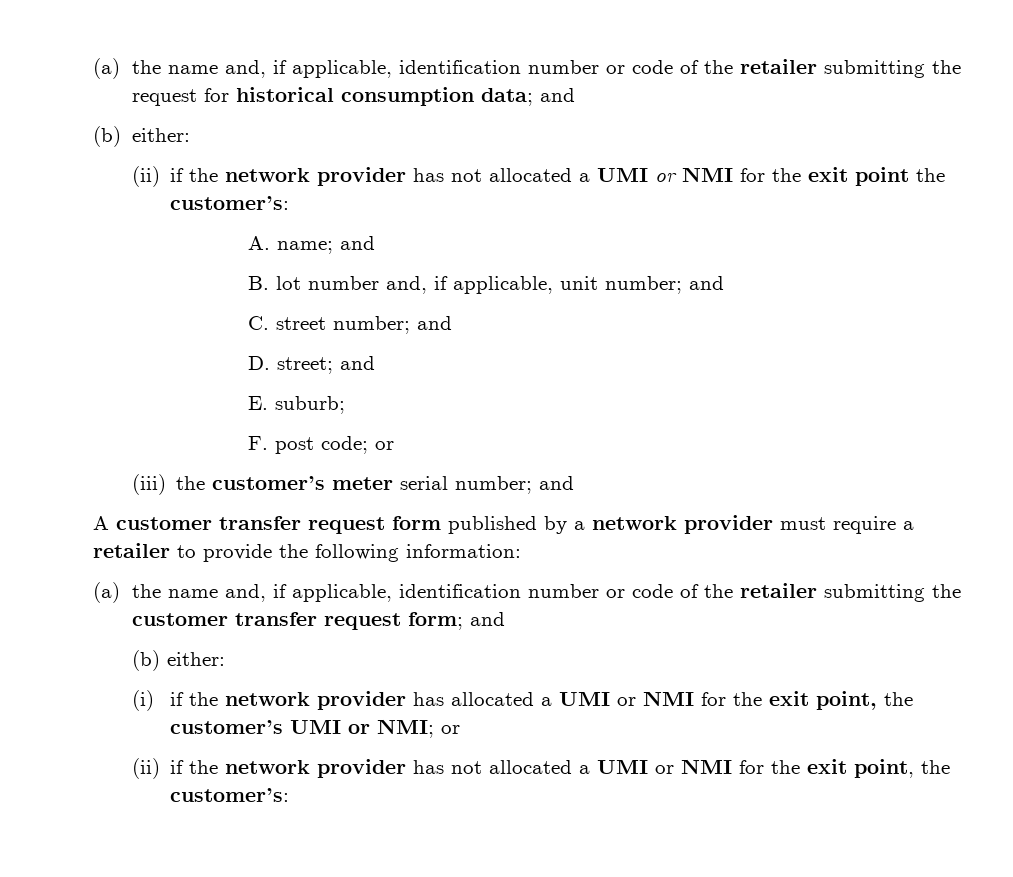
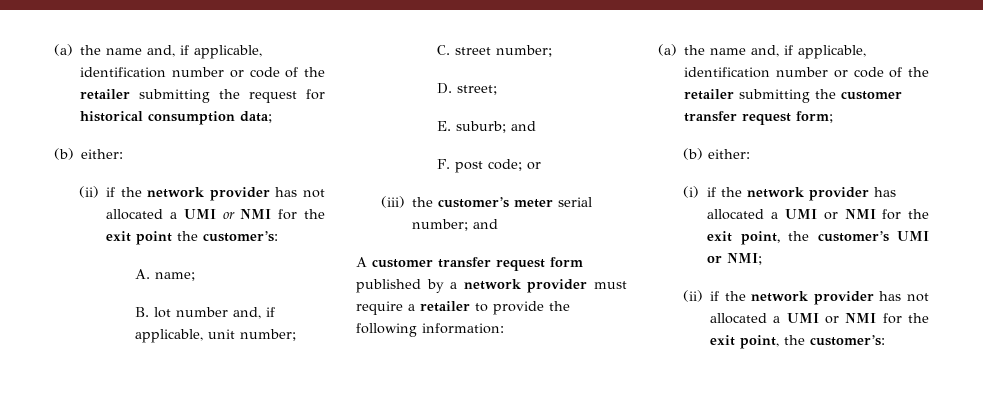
- (a) the name and, if applicable, identification number or code of the retailer submitting the request for historical consumption data; and
+ (a) the name and, if applicable, identification number or code of the retailer submitting the request for historical consumption data;
- A. name; and
+ A. name;
- B. lot number and, if applicable, unit number; and
+ B. lot number and, if applicable, unit number;
- C. street number; and
+ C. street number;
- D. street; and
+ D. street;
- E. suburb;
+ E. suburb; and
- (a) the name and, if applicable, identification number or code of the retailer submitting the customer transfer request form; and
+ (a) the name and, if applicable, identification number or code of the retailer submitting the customer transfer request form;
- (i) if the network provider has allocated a UMI or NMI for the exit point, the customer’s UMI or NMI; or
+ (i) if the network provider has allocated a UMI or NMI for the exit point, the customer’s UMI or NMI;

